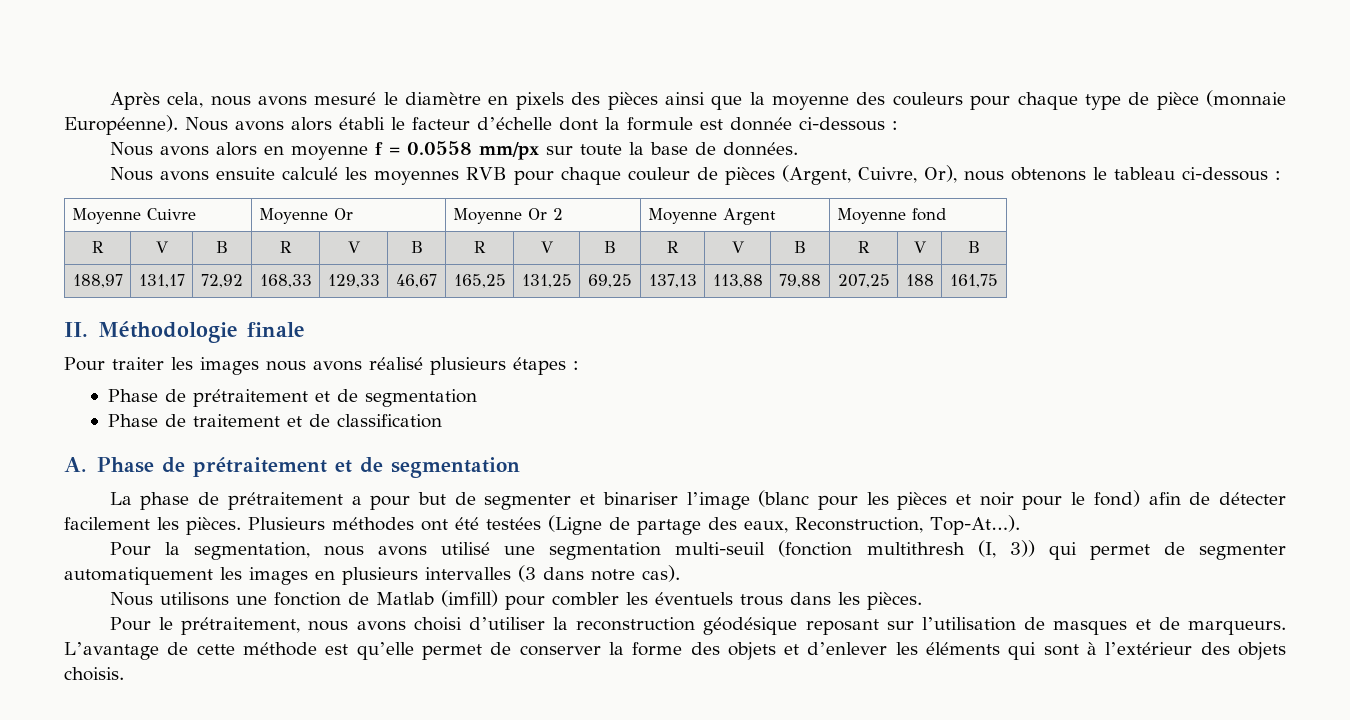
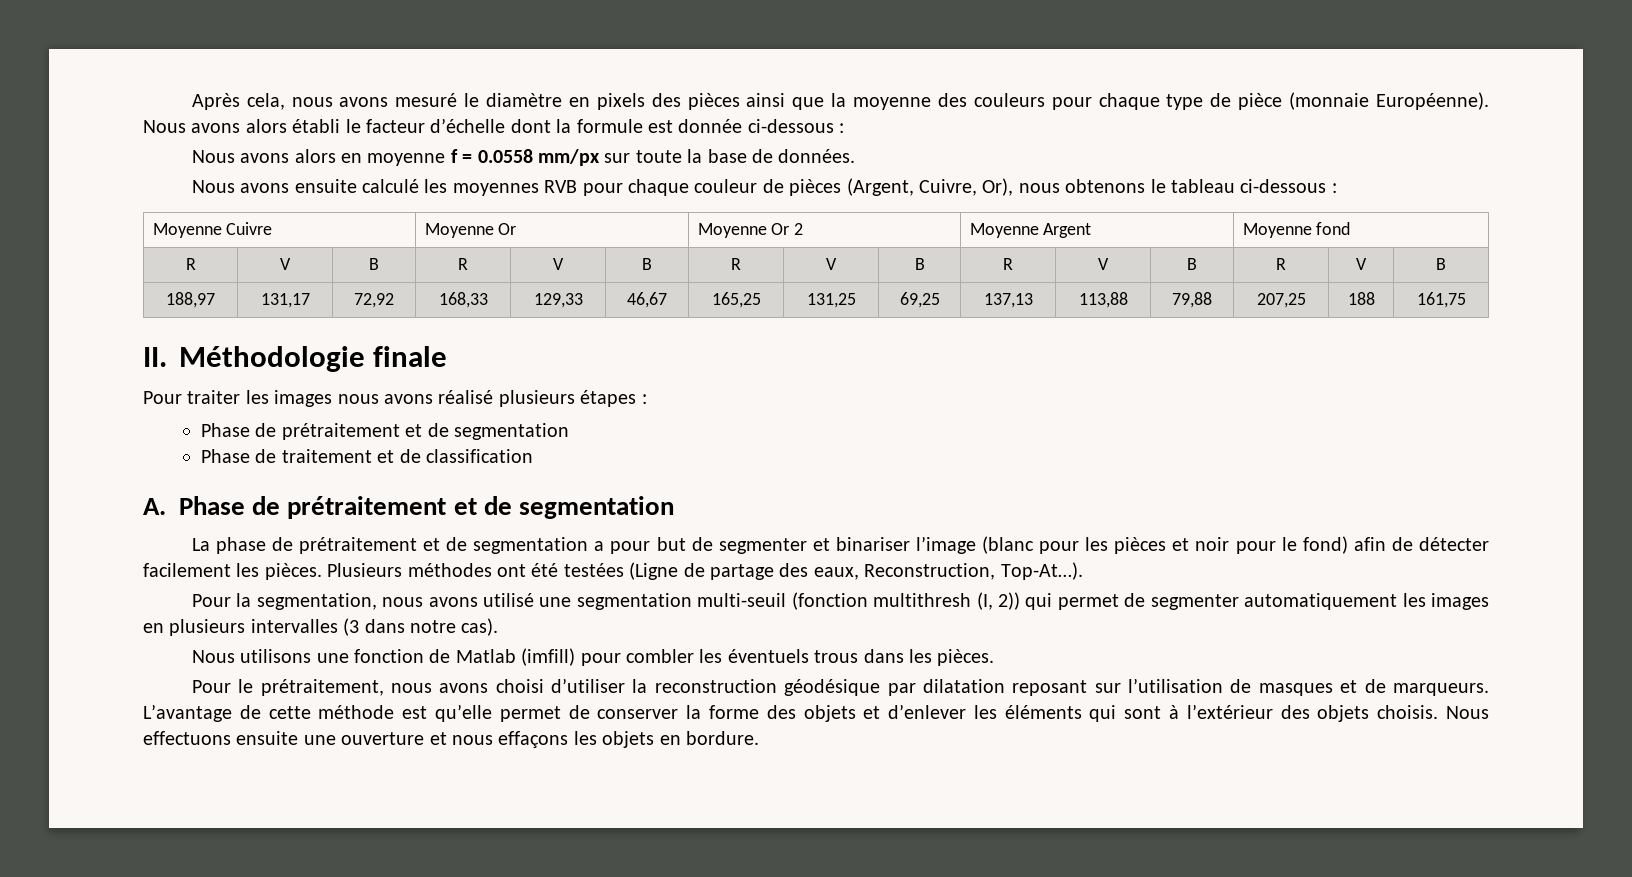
- La phase de prétraitement a pour but de segmenter et binariser l’image (blanc pour les pièces et noir pour le fond) afin de détecter facilement les pièces.
+ La phase de prétraitement et de segmentation a pour but de segmenter et binariser l’image (blanc pour les pièces et noir pour le fond) afin de détecter facilement les pièces.
- Pour la segmentation, nous avons utilisé une segmentation multi-seuil (fonction multithresh (I, 3)) qui permet de segmenter automatiquement les images en plusieurs intervalles (3 dans notre cas).
+ Pour la segmentation, nous avons utilisé une segmentation multi-seuil (fonction multithresh (I, 2)) qui permet de segmenter automatiquement les images en plusieurs intervalles (3 dans notre cas).
- Pour le prétraitement, nous avons choisi d’utiliser la reconstruction géodésique reposant sur l’utilisation de masques et de marqueurs.
+ Pour le prétraitement, nous avons choisi d’utiliser la reconstruction géodésique par dilatation reposant sur l’utilisation de masques et de marqueurs.
+ Nous effectuons ensuite une ouverture et nous effaçons les objets en bordure.

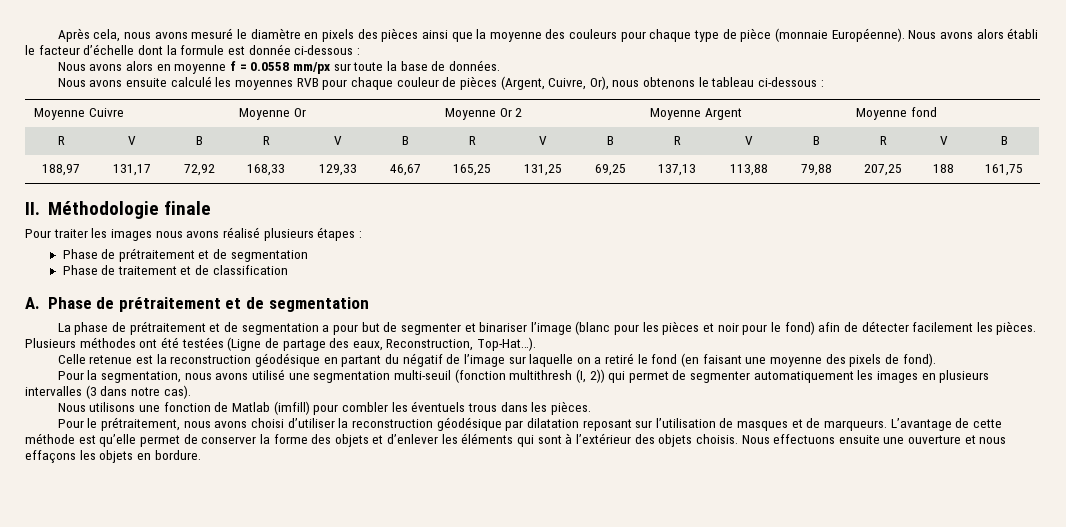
- Plusieurs méthodes ont été testées (Ligne de partage des eaux, Reconstruction, Top-At…).
+ Plusieurs méthodes ont été testées (Ligne de partage des eaux, Reconstruction, Top-Hat…).
+ Celle retenue est la reconstruction géodésique en partant du négatif de l’image sur laquelle on a retiré le fond (en faisant une moyenne des pixels de fond).

